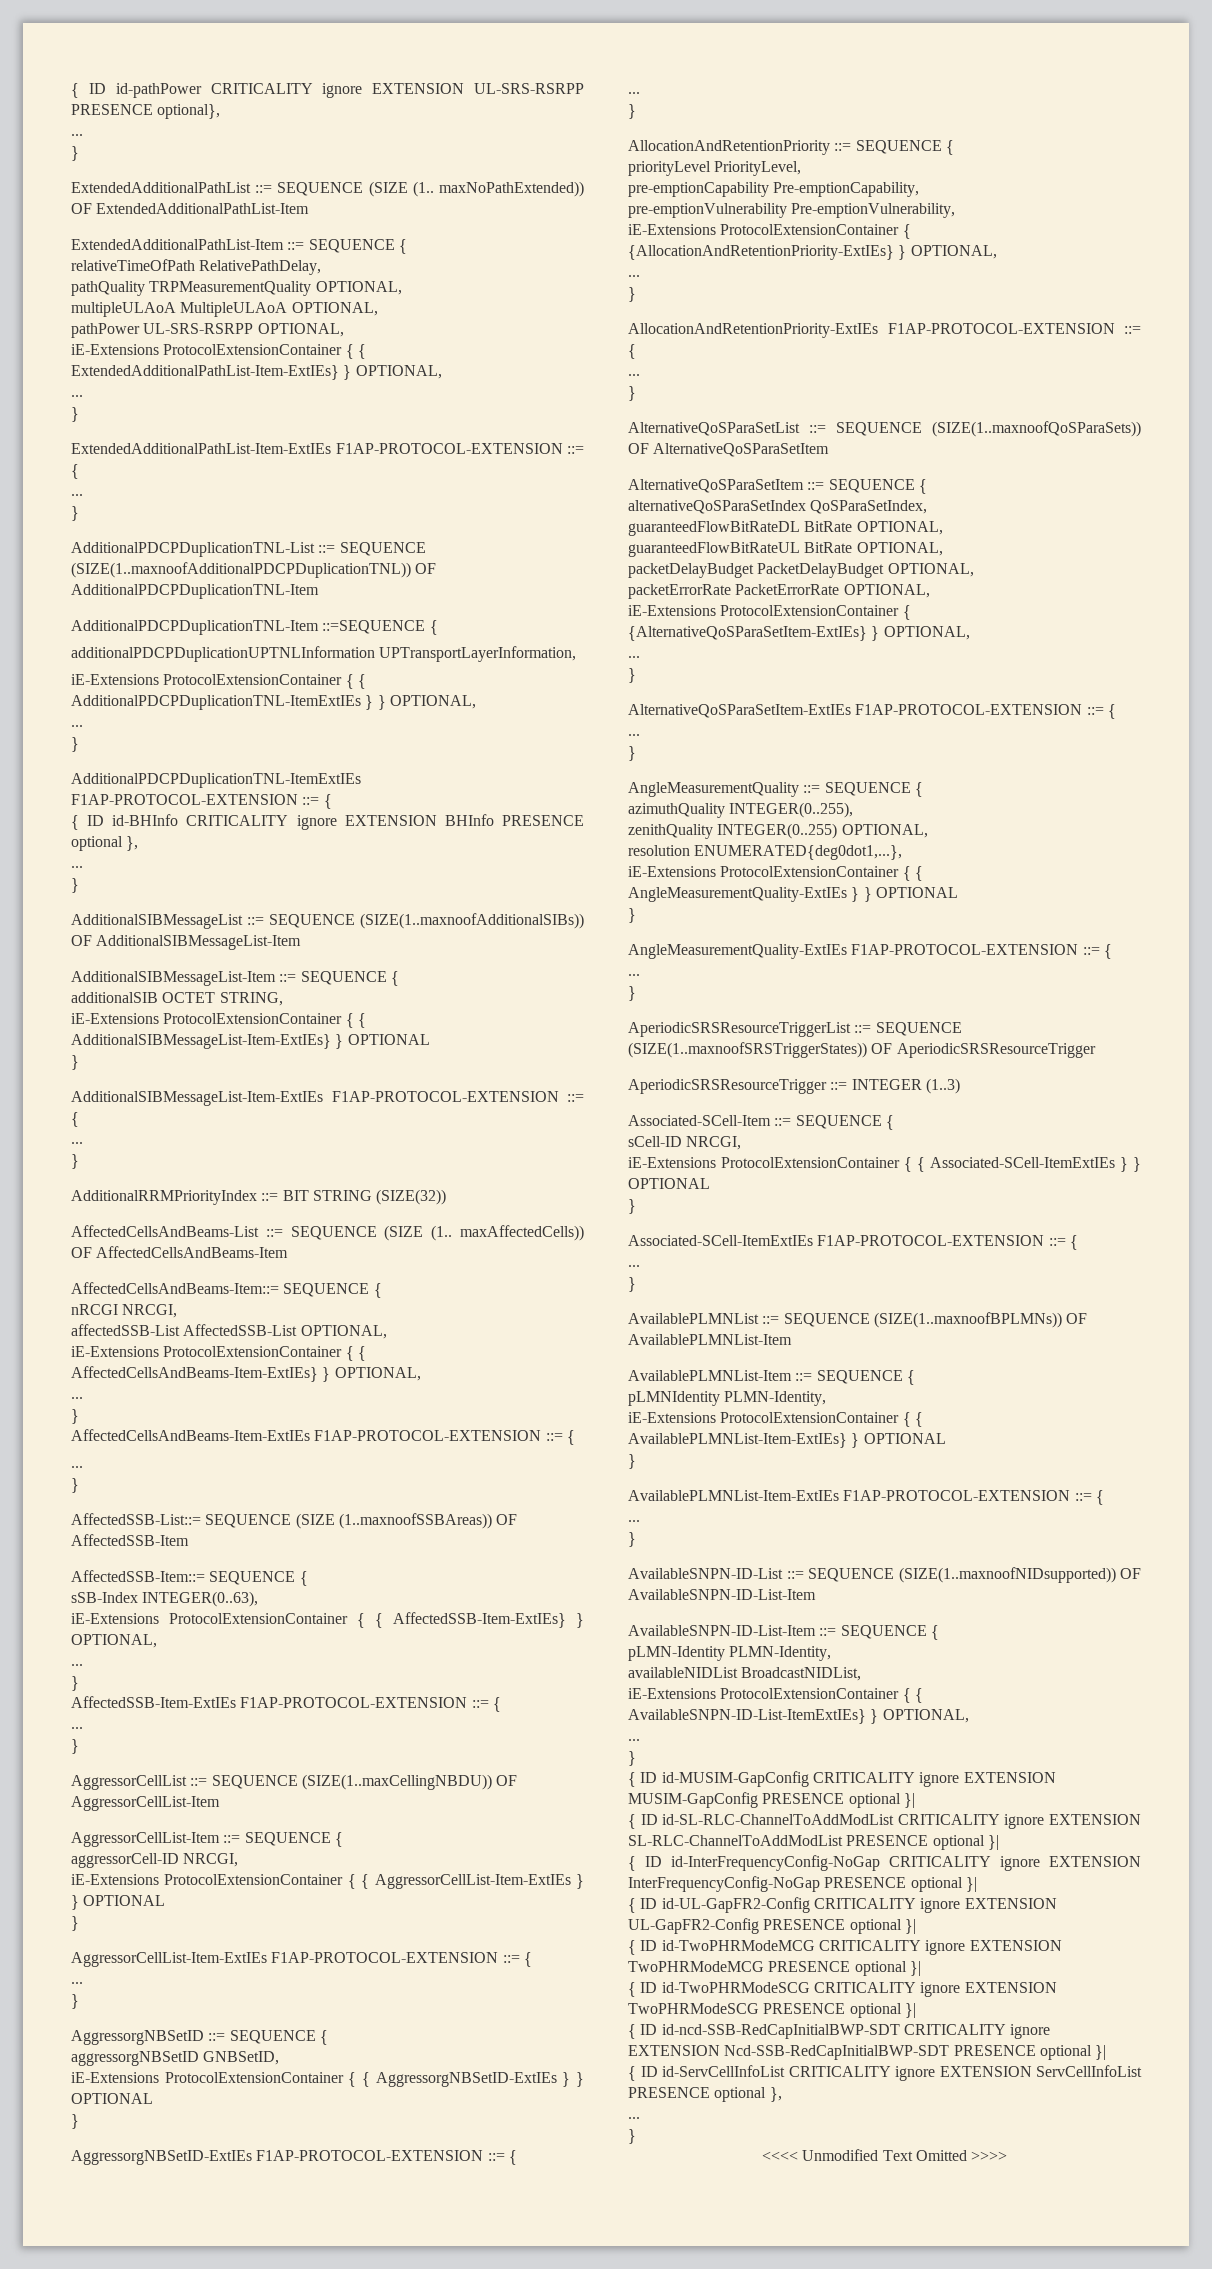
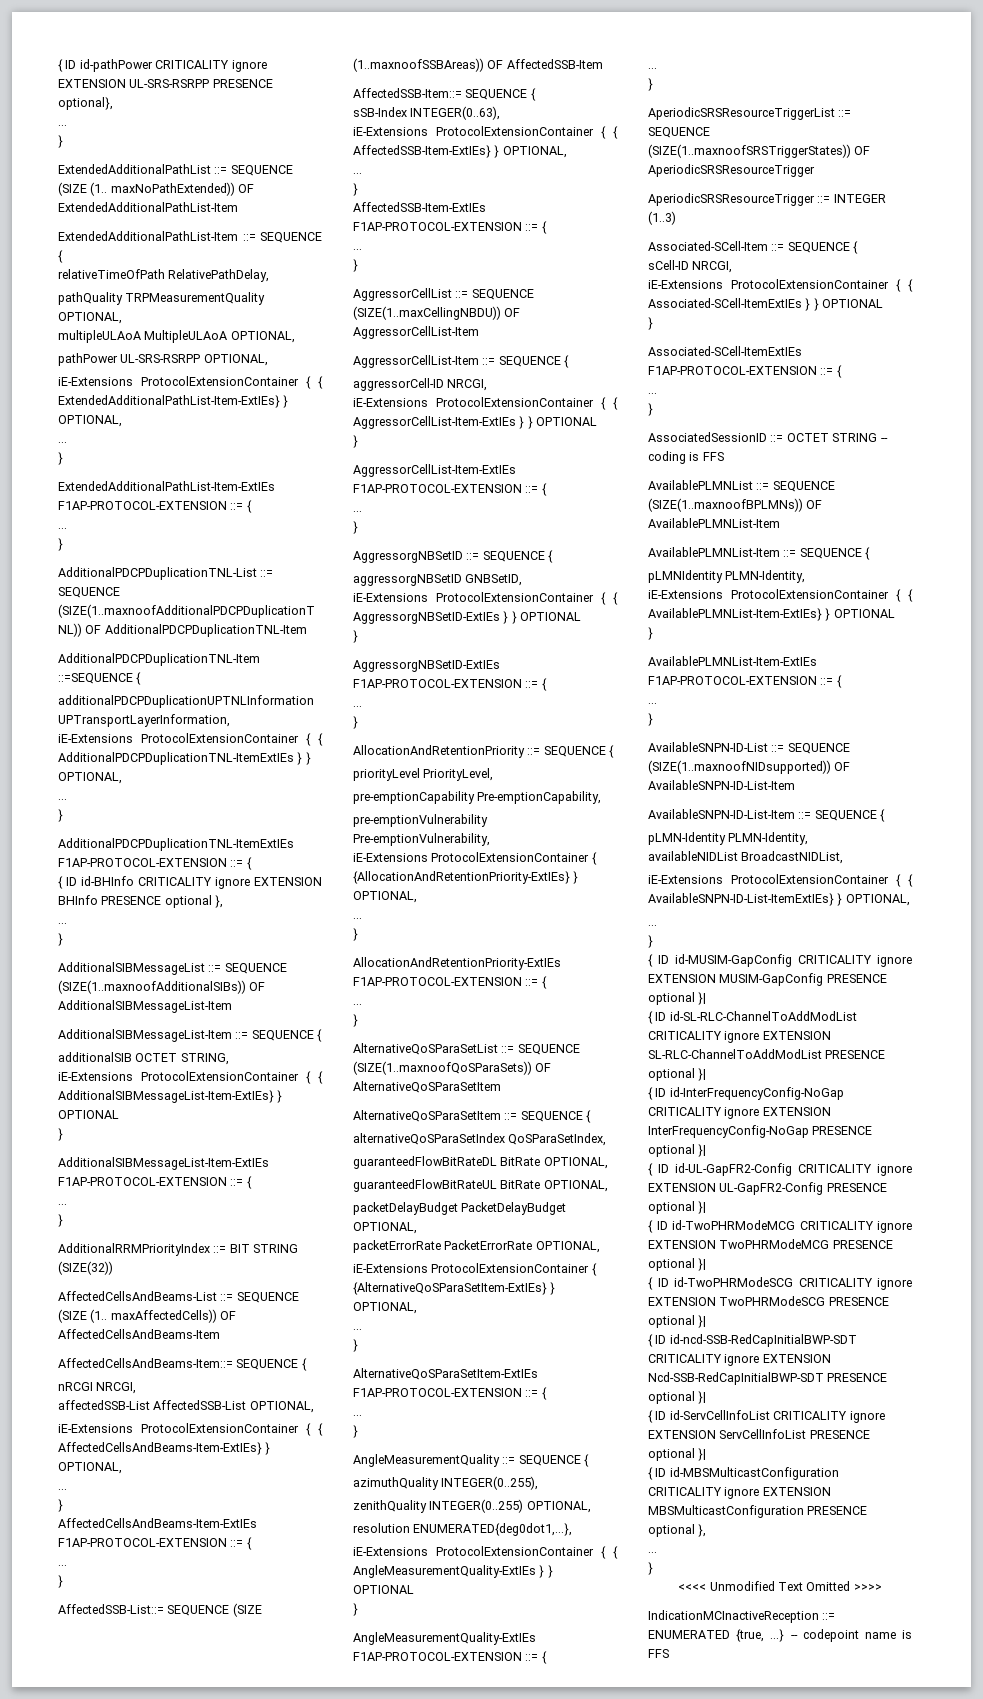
+ AssociatedSessionID ::= OCTET STRING -- coding is FFS
- { ID id-ServCellInfoList CRITICALITY ignore EXTENSION ServCellInfoList PRESENCE optional },
+ { ID id-ServCellInfoList CRITICALITY ignore EXTENSION ServCellInfoList PRESENCE optional }|
+ { ID id-MBSMulticastConfiguration CRITICALITY ignore EXTENSION MBSMulticastConfiguration PRESENCE optional },
+ IndicationMCInactiveReception ::= ENUMERATED {true, ...} -- codepoint name is FFS

